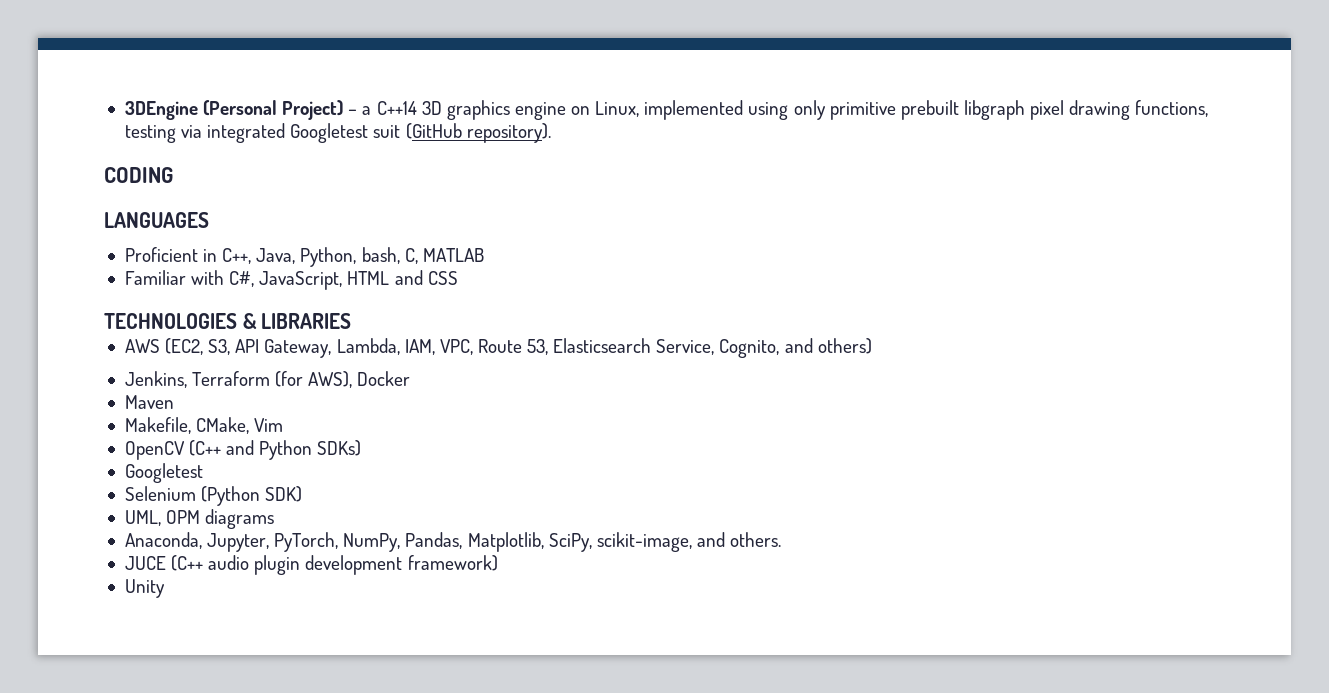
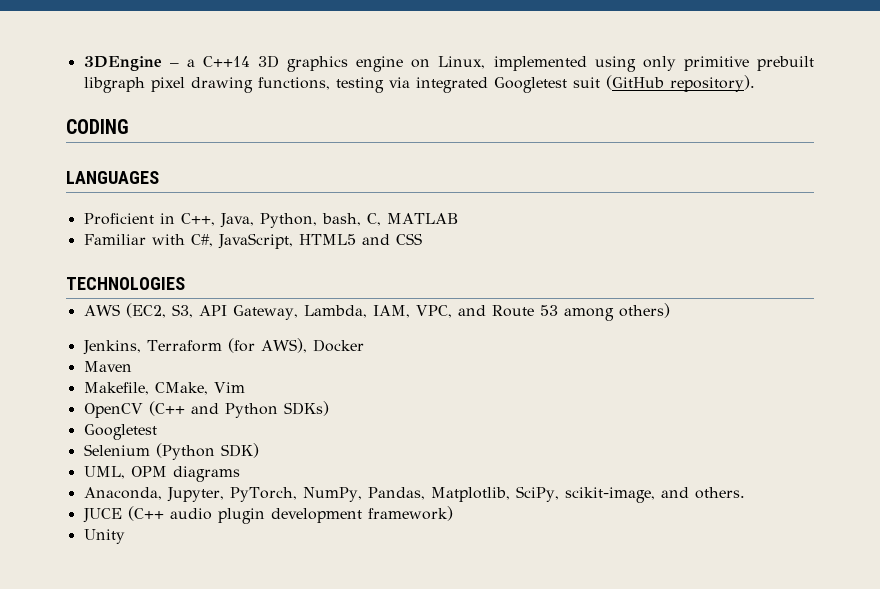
- 3DEngine (Personal Project) – a C++14 3D graphics engine on Linux, implemented using only primitive prebuilt libgraph pixel drawing functions, testing via integrated Googletest suit (GitHub repository).
+ 3DEngine – a C++14 3D graphics engine on Linux, implemented using only primitive prebuilt libgraph pixel drawing functions, testing via integrated Googletest suit (GitHub repository).
- Familiar with C#, JavaScript, HTML and CSS
+ Familiar with C#, JavaScript, HTML5 and CSS
- TECHNOLOGIES & LIBRARIES
+ TECHNOLOGIES
- AWS (EC2, S3, API Gateway, Lambda, IAM, VPC, Route 53, Elasticsearch Service, Cognito, and others)
+ AWS (EC2, S3, API Gateway, Lambda, IAM, VPC, and Route 53 among others)

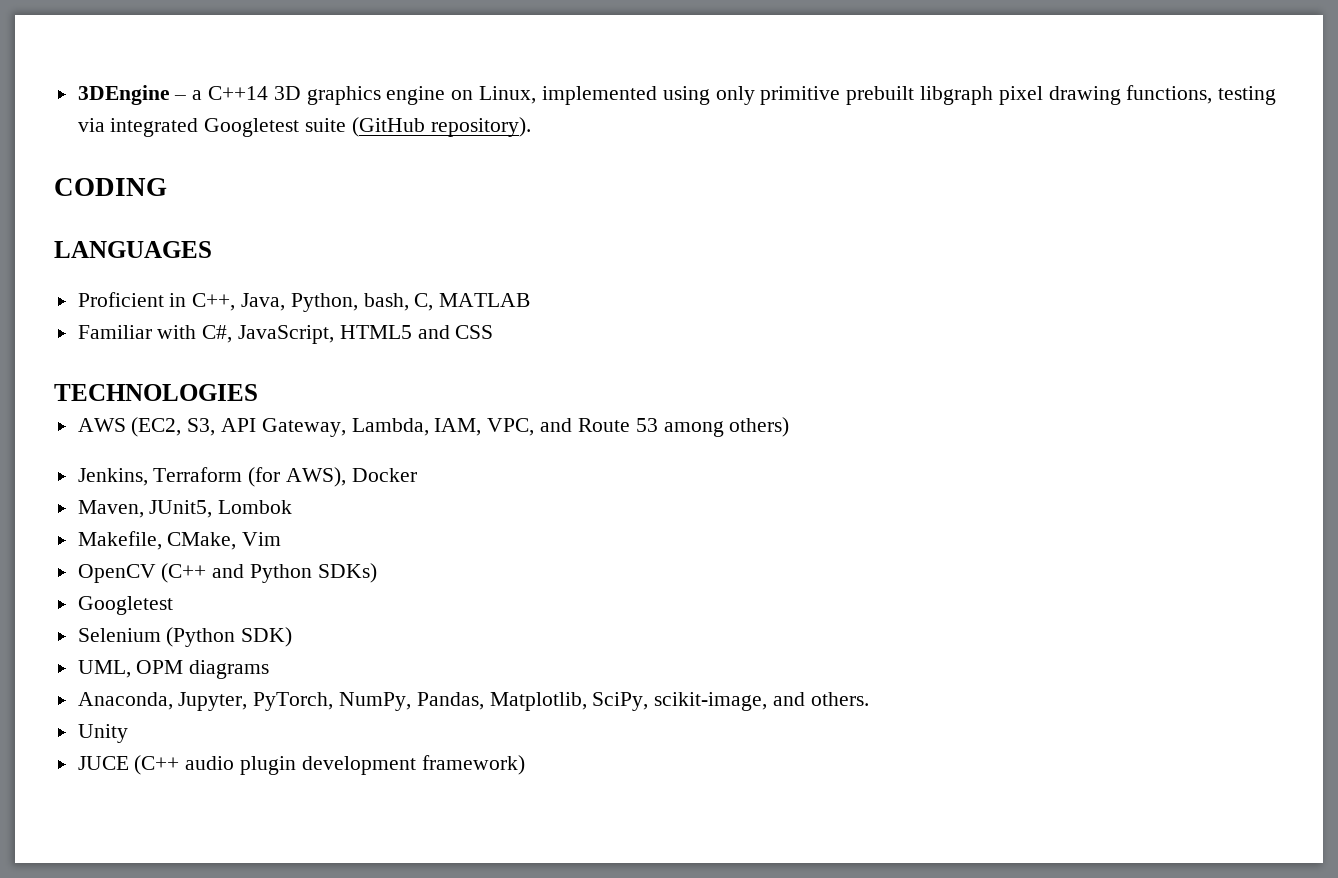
- 3DEngine – a C++14 3D graphics engine on Linux, implemented using only primitive prebuilt libgraph pixel drawing functions, testing via integrated Googletest suit (GitHub repository).
+ 3DEngine – a C++14 3D graphics engine on Linux, implemented using only primitive prebuilt libgraph pixel drawing functions, testing via integrated Googletest suite (GitHub repository).
- Maven
+ Maven, JUnit5, Lombok
+ Unity
- Unity

